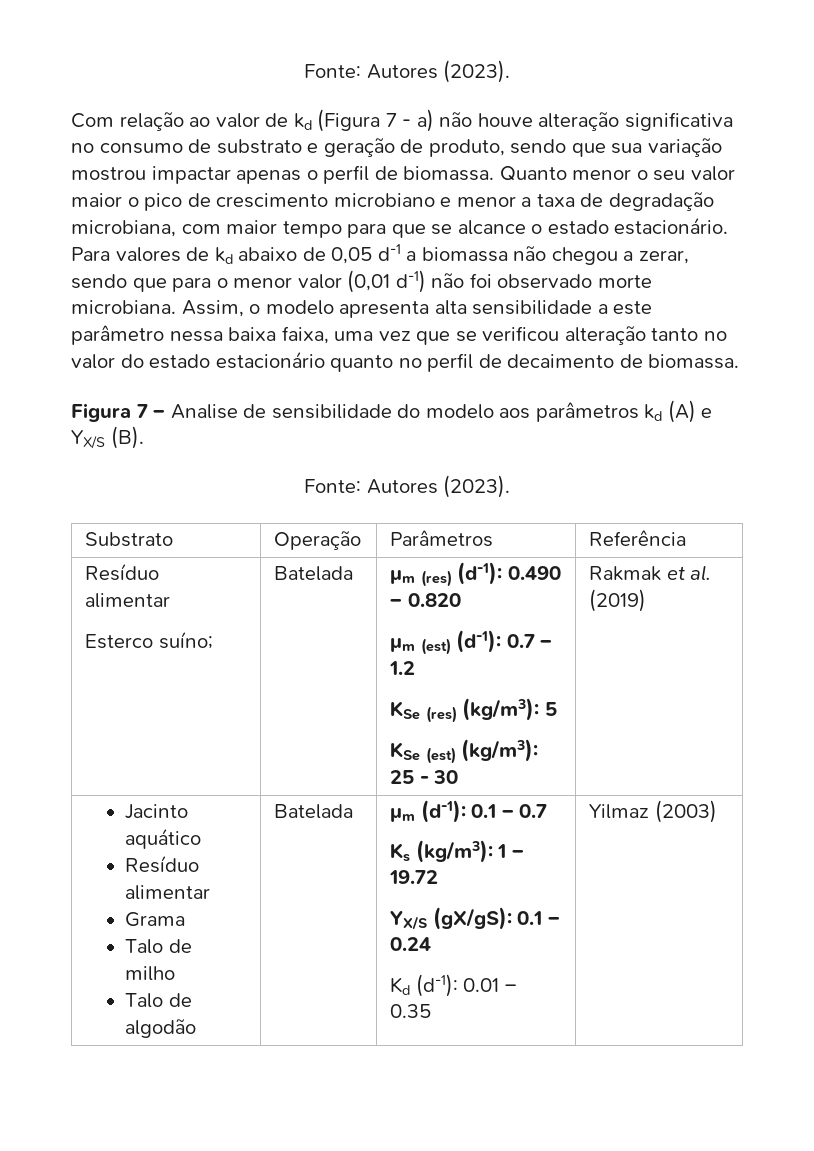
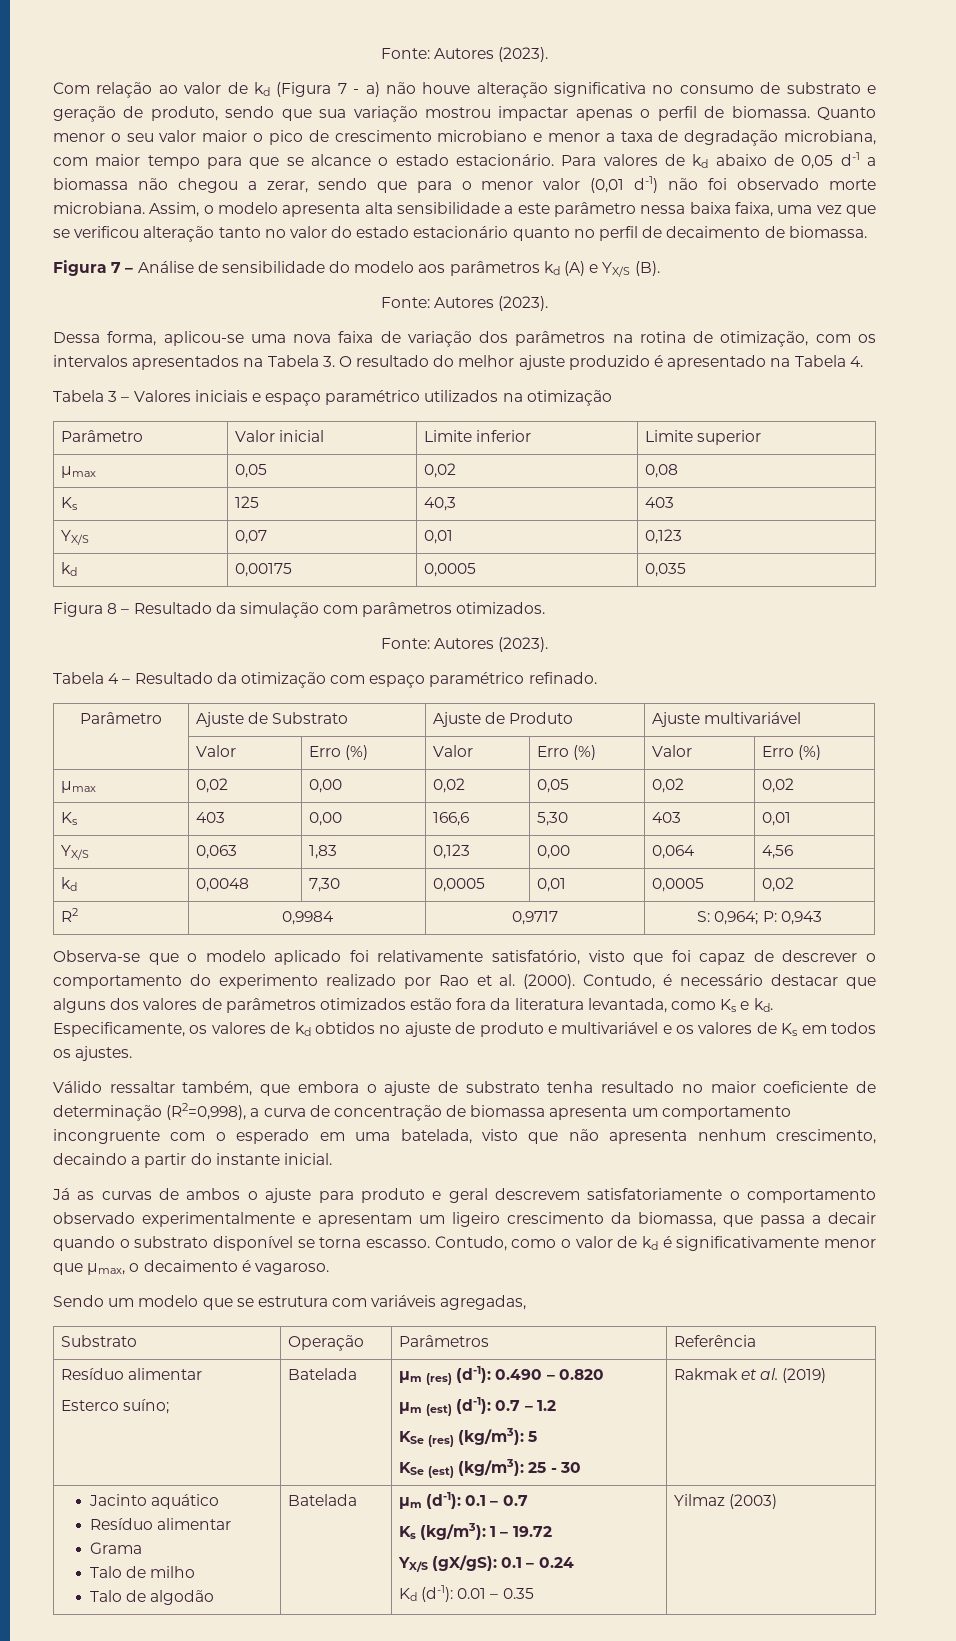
- Figura 7 – Analise de sensibilidade do modelo aos parâmetros kd (A) e YX/S (B).
+ Figura 7 – Análise de sensibilidade do modelo aos parâmetros kd (A) e YX/S (B).
+ Dessa forma, aplicou-se uma nova faixa de variação dos parâmetros na rotina de otimização, com os intervalos apresentados na Tabela 3. O resultado do melhor ajuste produzido é apresentado na Tabela 4.
+ Tabela 3 – Valores iniciais e espaço paramétrico utilizados na otimização
+ Parâmetro | Valor inicial | Limite inferior | Limite superior
+ μmax | 0,05 | 0,02 | 0,08
+ Ks | 125 | 40,3 | 403
+ YX/S | 0,07 | 0,01 | 0,123
+ kd | 0,00175 | 0,0005 | 0,035
+ Figura 8 – Resultado da simulação com parâmetros otimizados.
+ Fonte: Autores (2023).
+ Tabela 4 – Resultado da otimização com espaço paramétrico refinado.
+ Parâmetro | Ajuste de Substrato | Ajuste de Produto | Ajuste multivariável
+ | Valor | Erro (%) | Valor | Erro (%) | Valor | Erro (%)
+ μmax | 0,02 | 0,00 | 0,02 | 0,05 | 0,02 | 0,02
+ Ks | 403 | 0,00 | 166,6 | 5,30 | 403 | 0,01
+ YX/S | 0,063 | 1,83 | 0,123 | 0,00 | 0,064 | 4,56
+ kd | 0,0048 | 7,30 | 0,0005 | 0,01 | 0,0005 | 0,02
+ R2 | 0,9984 | 0,9717 | S: 0,964; P: 0,943
+ Observa-se que o modelo aplicado foi relativamente satisfatório, visto que foi capaz de descrever o comportamento do experimento realizado por Rao et al. (2000). Contudo, é necessário destacar que alguns dos valores de parâmetros otimizados estão fora da literatura levantada, como Ks e kd. Especificamente, os valores de kd obtidos no ajuste de produto e multivariável e os valores de Ks em todos os ajustes.
+ Válido ressaltar também, que embora o ajuste de substrato tenha resultado no maior coeficiente de determinação (R2=0,998), a curva de concentração de biomassa apresenta um comportamento incongruente com o esperado em uma batelada, visto que não apresenta nenhum crescimento, decaindo a partir do instante inicial.
+ Já as curvas de ambos o ajuste para produto e geral descrevem satisfatoriamente o comportamento observado experimentalmente e apresentam um ligeiro crescimento da biomassa, que passa a decair quando o substrato disponível se torna escasso. Contudo, como o valor de kd é significativamente menor que μmax, o decaimento é vagaroso.
+ Sendo um modelo que se estrutura com variáveis agregadas,

